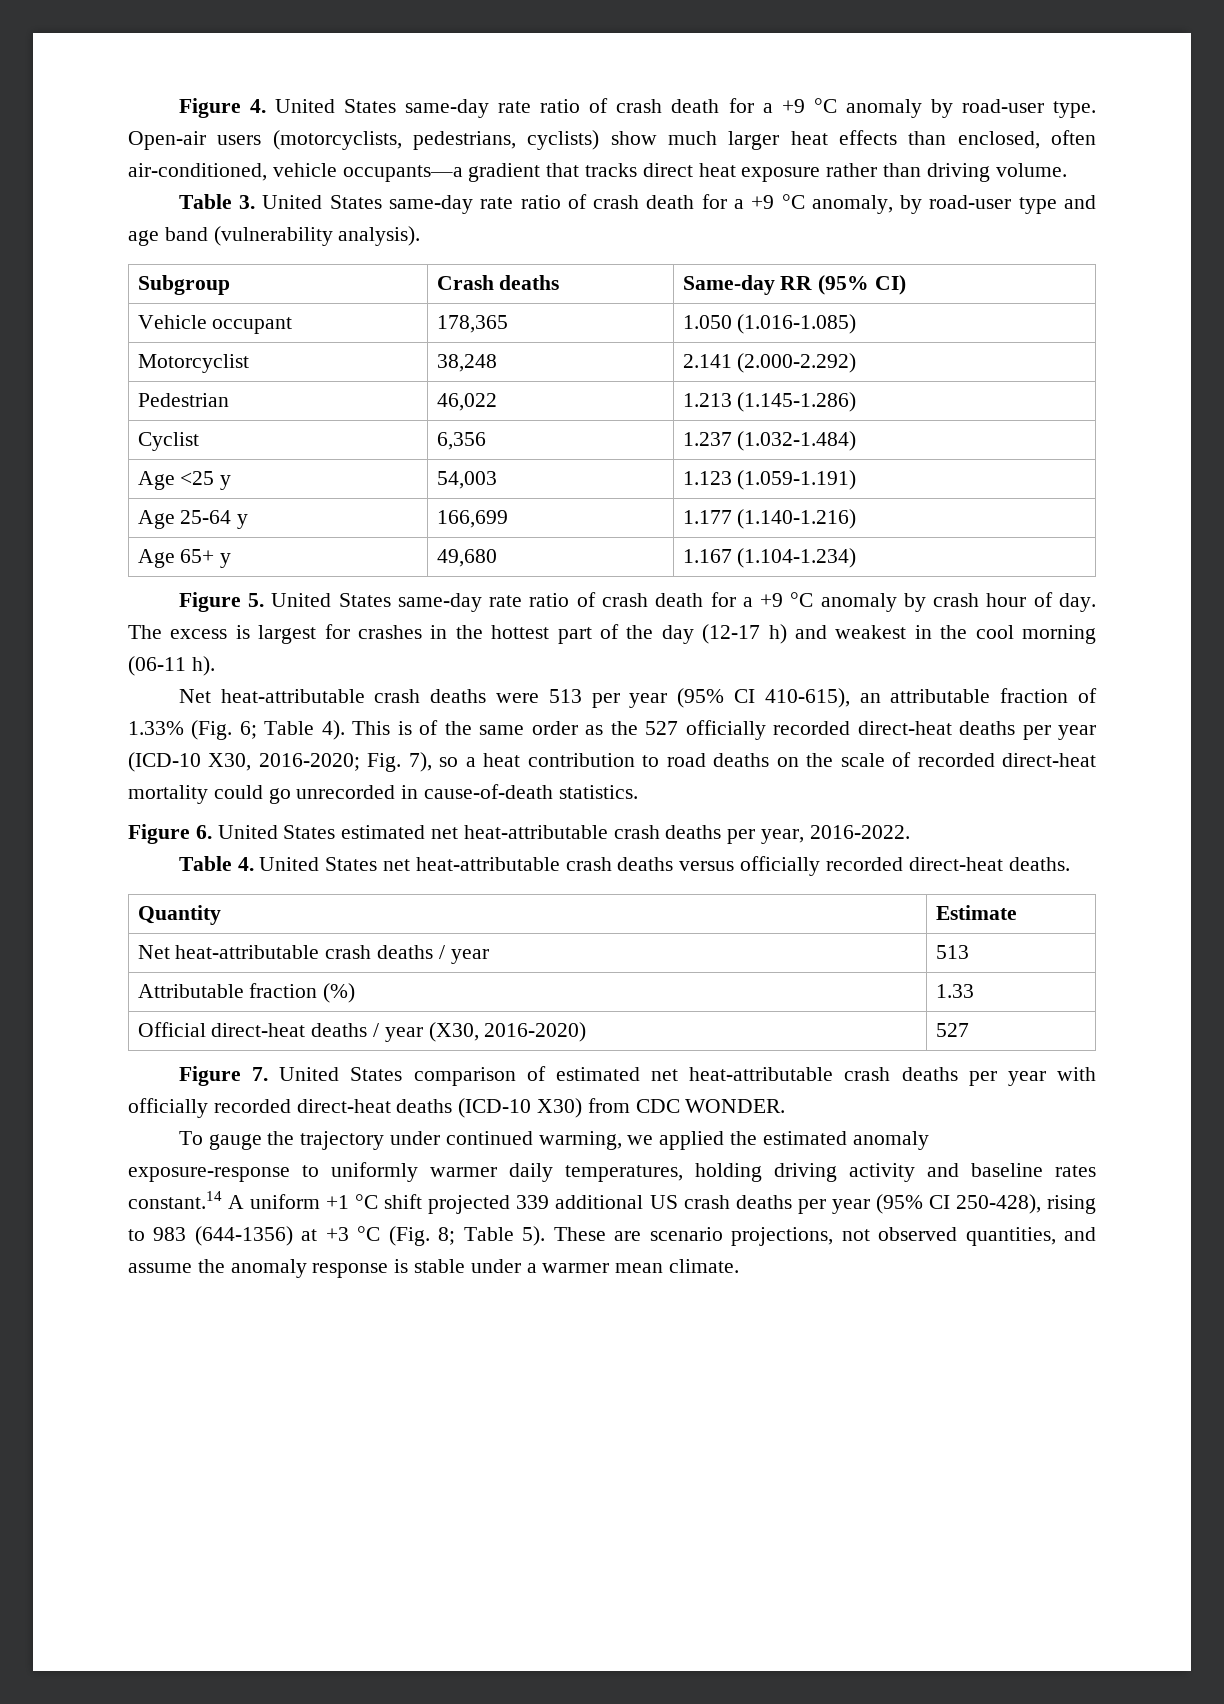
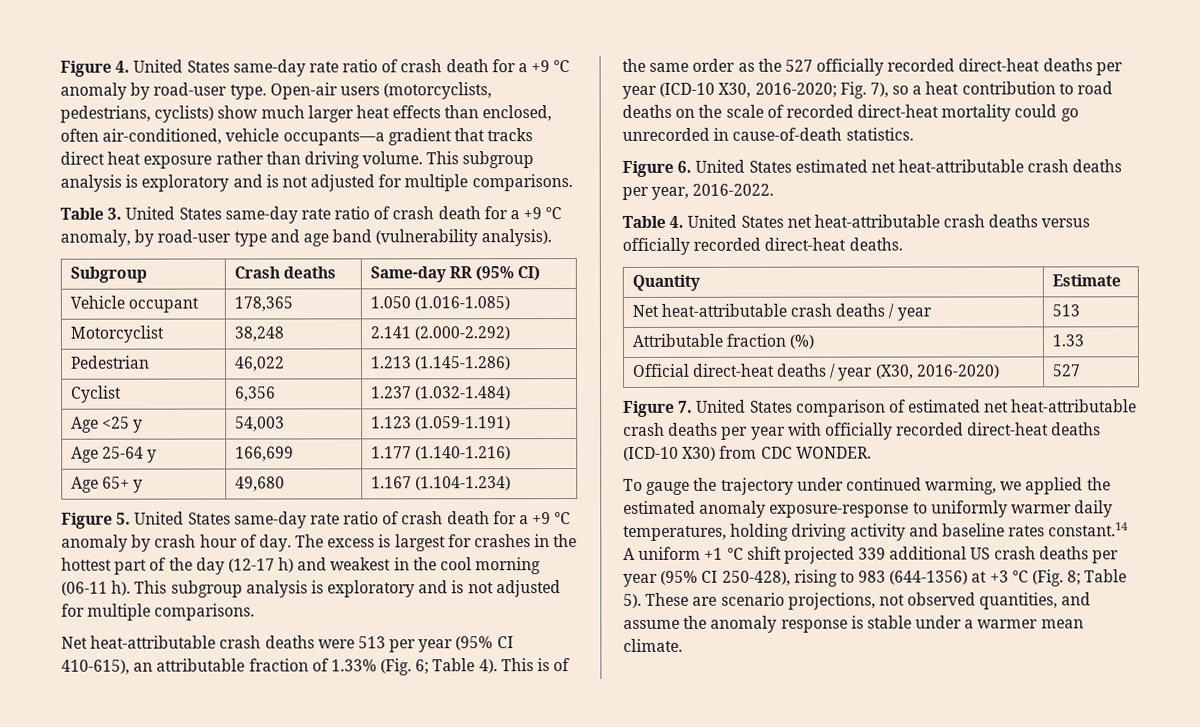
- Open-air users (motorcyclists, pedestrians, cyclists) show much larger heat effects than enclosed, often air-conditioned, vehicle occupants—a gradient that tracks direct heat exposure rather than driving volume.
+ Open-air users (motorcyclists, pedestrians, cyclists) show much larger heat effects than enclosed, often air-conditioned, vehicle occupants—a gradient that tracks direct heat exposure rather than driving volume. This subgroup analysis is exploratory and is not adjusted for multiple comparisons.
- The excess is largest for crashes in the hottest part of the day (12-17 h) and weakest in the cool morning (06-11 h).
+ The excess is largest for crashes in the hottest part of the day (12-17 h) and weakest in the cool morning (06-11 h). This subgroup analysis is exploratory and is not adjusted for multiple comparisons.

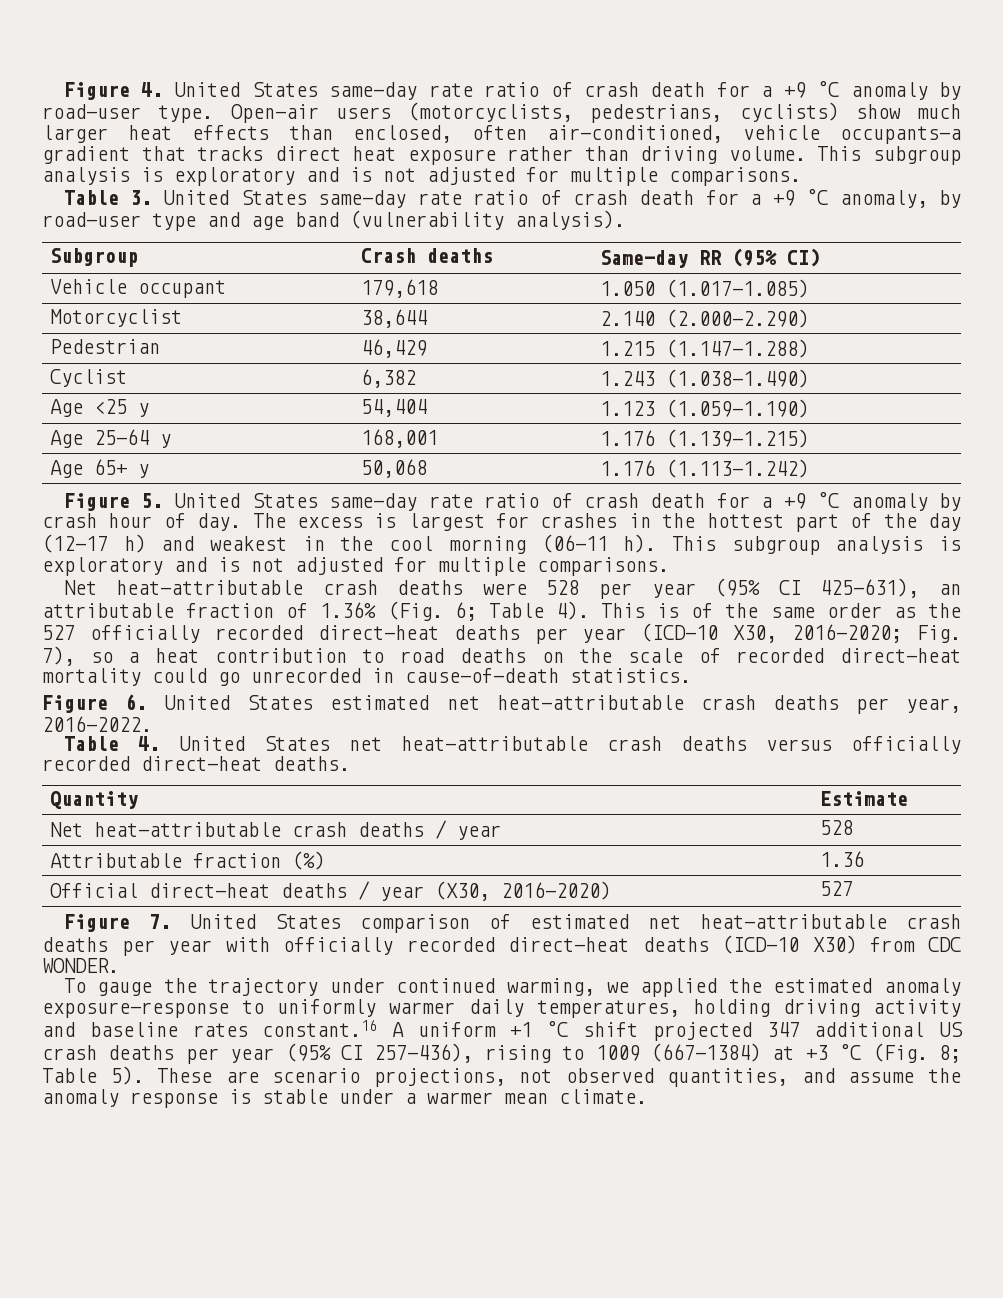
- Vehicle occupant | 178,365 | 1.050 (1.016-1.085)
+ Vehicle occupant | 179,618 | 1.050 (1.017-1.085)
- Motorcyclist | 38,248 | 2.141 (2.000-2.292)
- Pedestrian | 46,022 | 1.213 (1.145-1.286)
- Cyclist | 6,356 | 1.237 (1.032-1.484)
+ Motorcyclist | 38,644 | 2.140 (2.000-2.290)
+ Pedestrian | 46,429 | 1.215 (1.147-1.288)
+ Cyclist | 6,382 | 1.243 (1.038-1.490)
- Age <25 y | 54,003 | 1.123 (1.059-1.191)
+ Age <25 y | 54,404 | 1.123 (1.059-1.190)
- Age 25-64 y | 166,699 | 1.177 (1.140-1.216)
+ Age 25-64 y | 168,001 | 1.176 (1.139-1.215)
- Age 65+ y | 49,680 | 1.167 (1.104-1.234)
+ Age 65+ y | 50,068 | 1.176 (1.113-1.242)
- Net heat-attributable crash deaths were 513 per year (95% CI 410-615), an attributable fraction of 1.33% (Fig. 6; Table 4).
+ Net heat-attributable crash deaths were 528 per year (95% CI 425-631), an attributable fraction of 1.36% (Fig. 6; Table 4).
- Net heat-attributable crash deaths / year | 513
+ Net heat-attributable crash deaths / year | 528
- Attributable fraction (%) | 1.33
+ Attributable fraction (%) | 1.36
- To gauge the trajectory under continued warming, we applied the estimated anomaly exposure-response to uniformly warmer daily temperatures, holding driving activity and baseline rates constant.14 A uniform +1 °C shift projected 339 additional US crash deaths per year (95% CI 250-428), rising to 983 (644-1356) at +3 °C (Fig. 8; Table 5).
+ To gauge the trajectory under continued warming, we applied the estimated anomaly exposure-response to uniformly warmer daily temperatures, holding driving activity and baseline rates constant.16 A uniform +1 °C shift projected 347 additional US crash deaths per year (95% CI 257-436), rising to 1009 (667-1384) at +3 °C (Fig. 8; Table 5).

